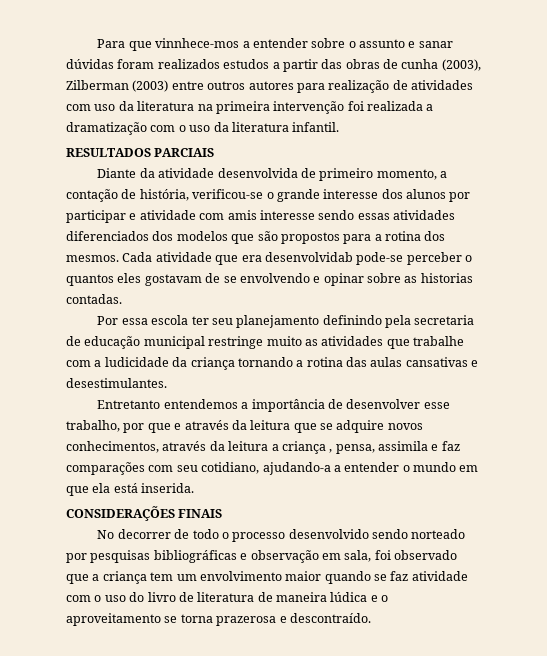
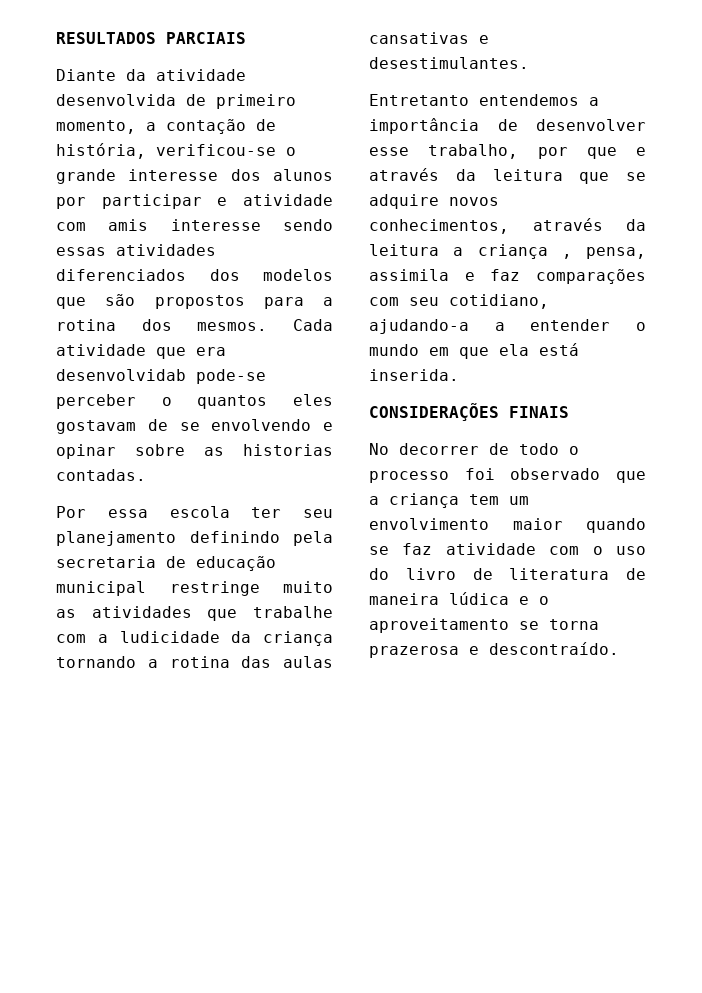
- Para que vinnhece-mos a entender sobre o assunto e sanar dúvidas foram realizados estudos a partir das obras de cunha (2003), Zilberman (2003) entre outros autores para realização de atividades com uso da literatura na primeira intervenção foi realizada a dramatização com o uso da literatura infantil.
- No decorrer de todo o processo desenvolvido sendo norteado por pesquisas bibliográficas e observação em sala, foi observado que a criança tem um envolvimento maior quando se faz atividade com o uso do livro de literatura de maneira lúdica e o aproveitamento se torna prazerosa e descontraído.
+ No decorrer de todo o processo foi observado que a criança tem um envolvimento maior quando se faz atividade com o uso do livro de literatura de maneira lúdica e o aproveitamento se torna prazerosa e descontraído.

